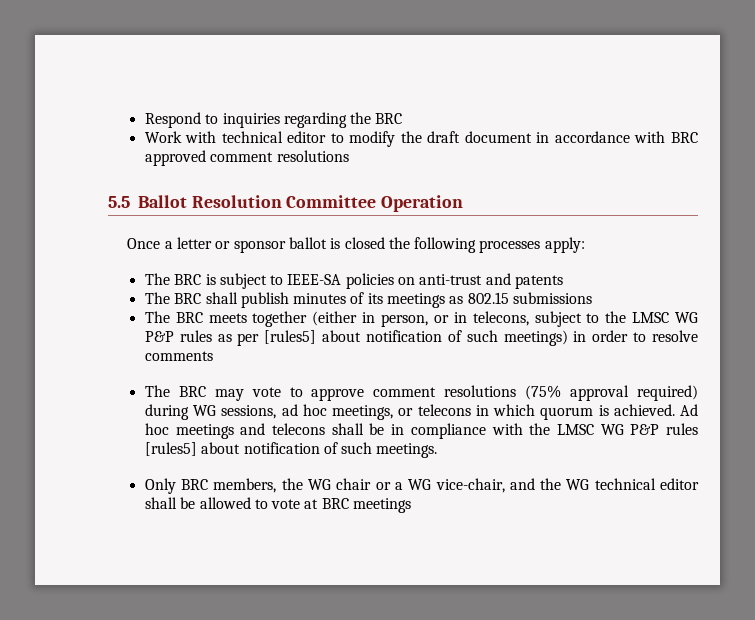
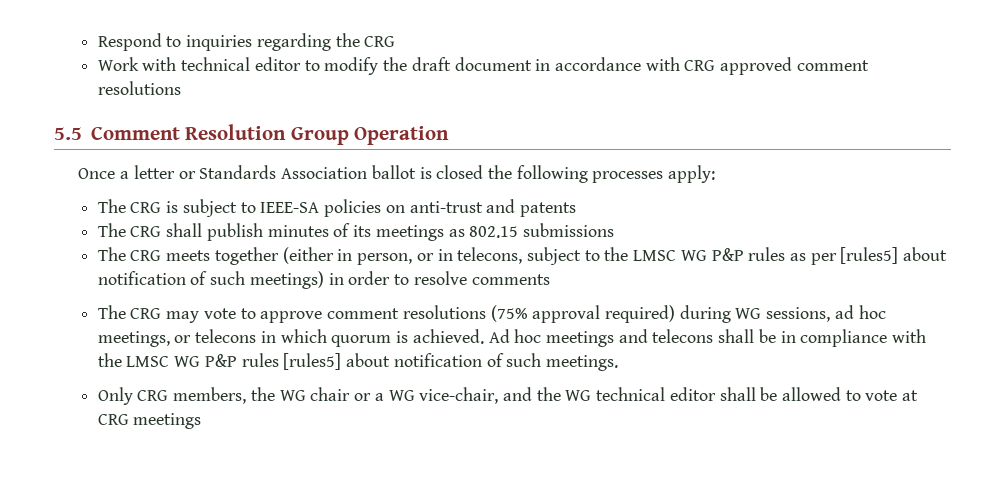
- Respond to inquiries regarding the BRC
+ Respond to inquiries regarding the CRG
- Work with technical editor to modify the draft document in accordance with BRC approved comment resolutions
+ Work with technical editor to modify the draft document in accordance with CRG approved comment resolutions
- 5.5 Ballot Resolution Committee Operation
+ 5.5 Comment Resolution Group Operation
- Once a letter or sponsor ballot is closed the following processes apply:
+ Once a letter or Standards Association ballot is closed the following processes apply:
- The BRC is subject to IEEE-SA policies on anti-trust and patents
+ The CRG is subject to IEEE-SA policies on anti-trust and patents
- The BRC shall publish minutes of its meetings as 802.15 submissions
+ The CRG shall publish minutes of its meetings as 802.15 submissions
- The BRC meets together (either in person, or in telecons, subject to the LMSC WG P&P rules as per [rules5] about notification of such meetings) in order to resolve comments
+ The CRG meets together (either in person, or in telecons, subject to the LMSC WG P&P rules as per [rules5] about notification of such meetings) in order to resolve comments
- The BRC may vote to approve comment resolutions (75% approval required) during WG sessions, ad hoc meetings, or telecons in which quorum is achieved.
+ The CRG may vote to approve comment resolutions (75% approval required) during WG sessions, ad hoc meetings, or telecons in which quorum is achieved.
- Only BRC members, the WG chair or a WG vice-chair, and the WG technical editor shall be allowed to vote at BRC meetings
+ Only CRG members, the WG chair or a WG vice-chair, and the WG technical editor shall be allowed to vote at CRG meetings

